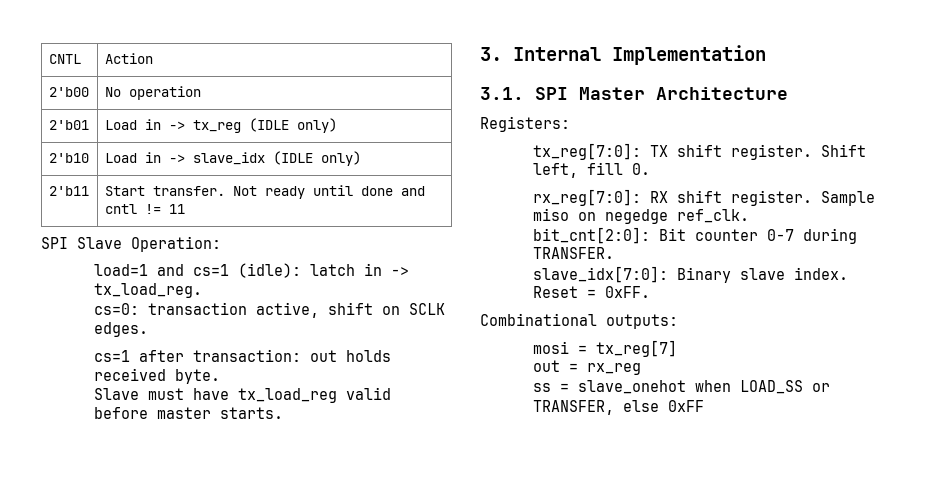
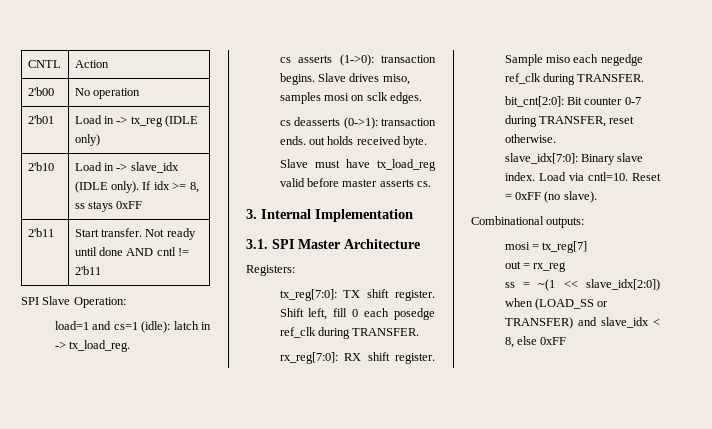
- 2'b10 | Load in -> slave_idx (IDLE only)
+ 2'b10 | Load in -> slave_idx (IDLE only). If idx >= 8, ss stays 0xFF
- 2'b11 | Start transfer. Not ready until done and cntl != 11
+ 2'b11 | Start transfer. Not ready until done AND cntl != 2'b11
- cs=0: transaction active, shift on SCLK edges.
- cs=1 after transaction: out holds received byte.
+ cs asserts (1->0): transaction begins. Slave drives miso, samples mosi on sclk edges.
+ cs deasserts (0->1): transaction ends. out holds received byte.
- Slave must have tx_load_reg valid before master starts.
+ Slave must have tx_load_reg valid before master asserts cs.
- Shift left, fill 0.
+ Shift left, fill 0 each posedge ref_clk during TRANSFER.
- Sample miso on negedge ref_clk.
+ Sample miso each negedge ref_clk during TRANSFER.
- bit_cnt[2:0]: Bit counter 0-7 during TRANSFER.
+ bit_cnt[2:0]: Bit counter 0-7 during TRANSFER, reset otherwise.
- Reset = 0xFF.
+ Load via cntl=10. Reset = 0xFF (no slave).
- ss = slave_onehot when LOAD_SS or TRANSFER, else 0xFF
+ ss = ~(1 << slave_idx[2:0]) when (LOAD_SS or TRANSFER) and slave_idx < 8, else 0xFF

